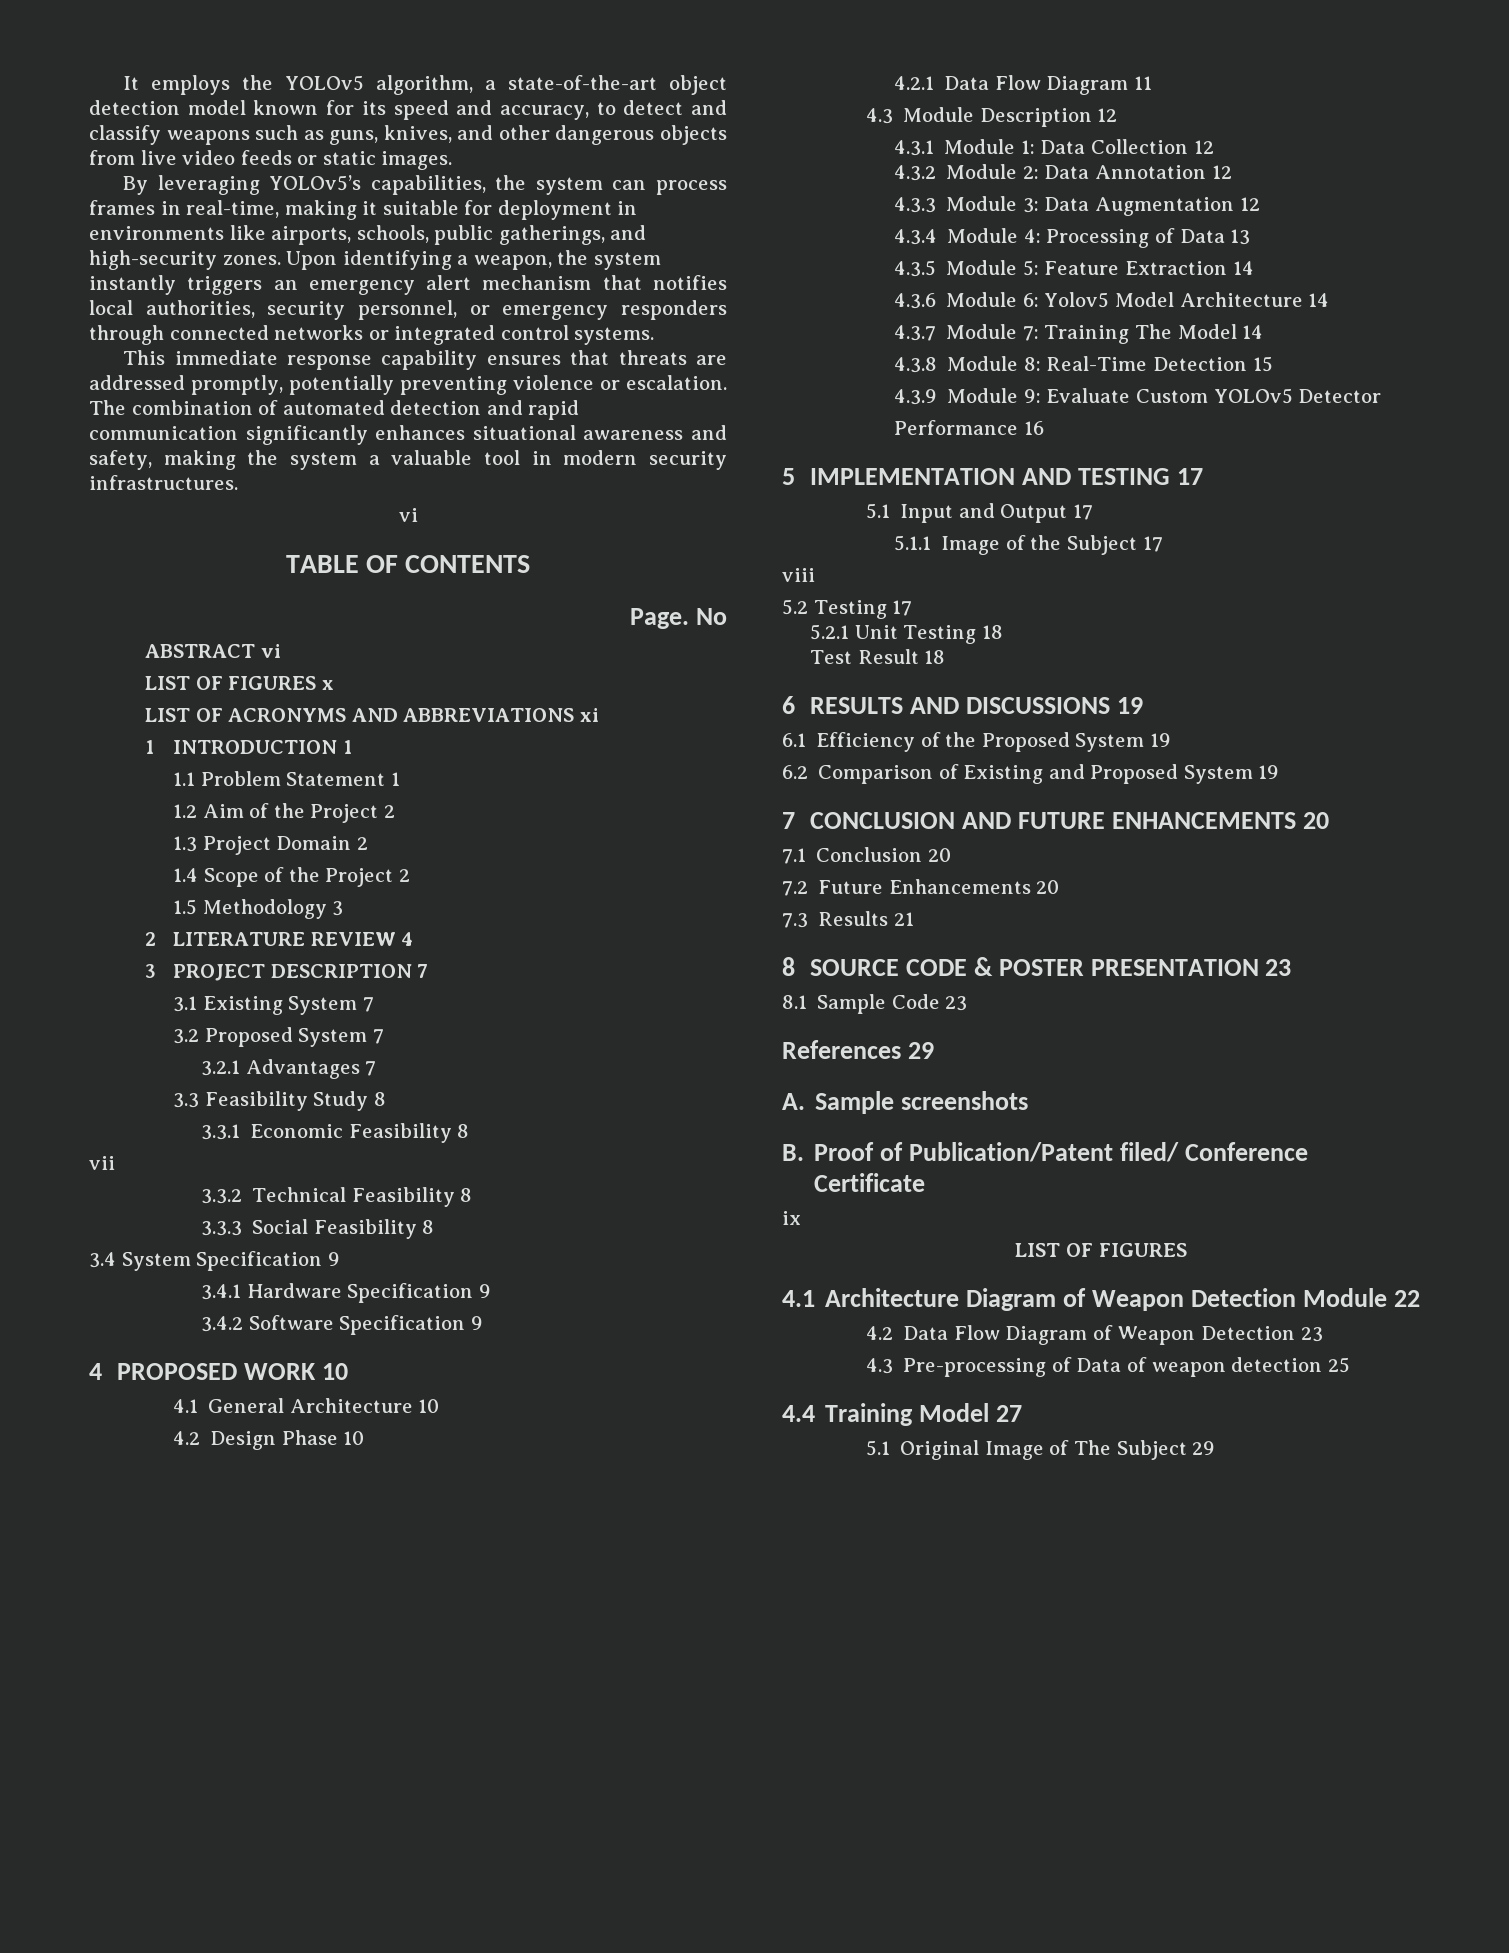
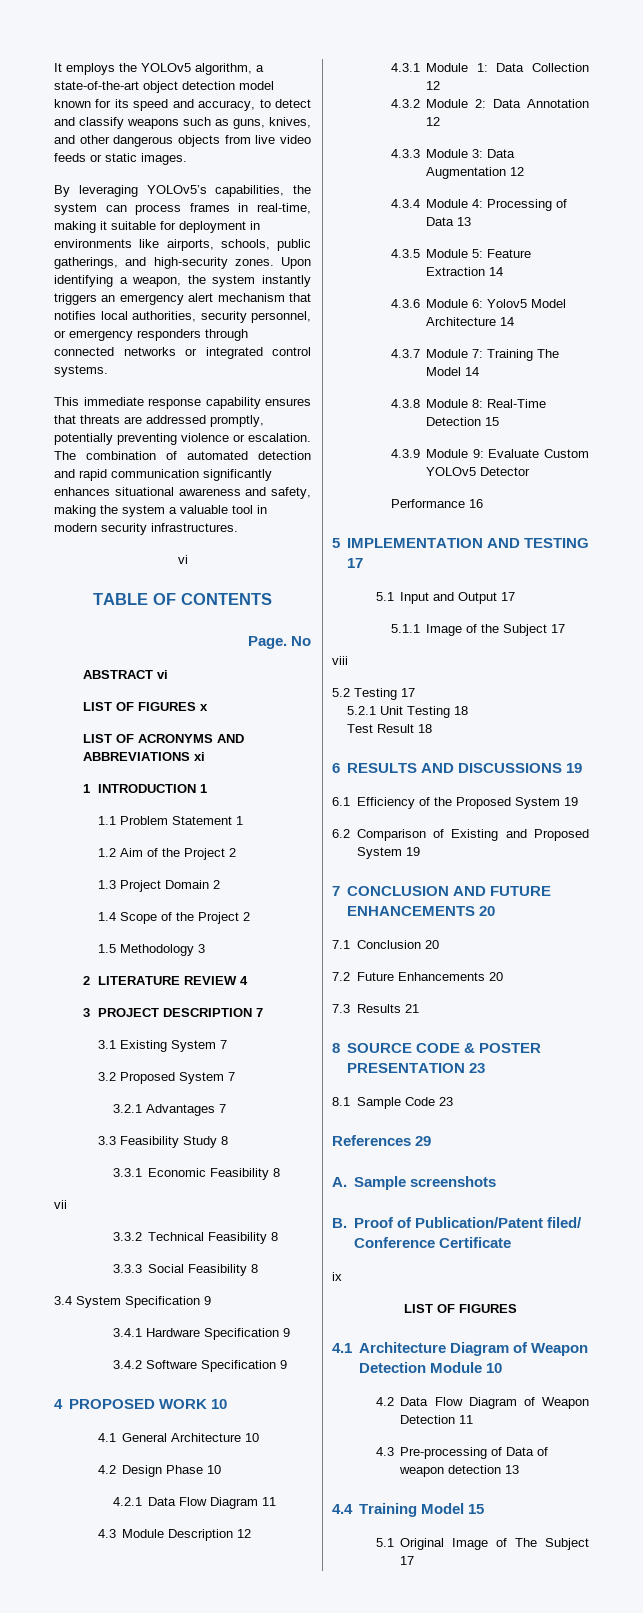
- 4.1 Architecture Diagram of Weapon Detection Module 22
+ 4.1 Architecture Diagram of Weapon Detection Module 10
- 4.2 Data Flow Diagram of Weapon Detection 23
+ 4.2 Data Flow Diagram of Weapon Detection 11
- 4.3 Pre-processing of Data of weapon detection 25
+ 4.3 Pre-processing of Data of weapon detection 13
- 4.4 Training Model 27
+ 4.4 Training Model 15
- 5.1 Original Image of The Subject 29
+ 5.1 Original Image of The Subject 17

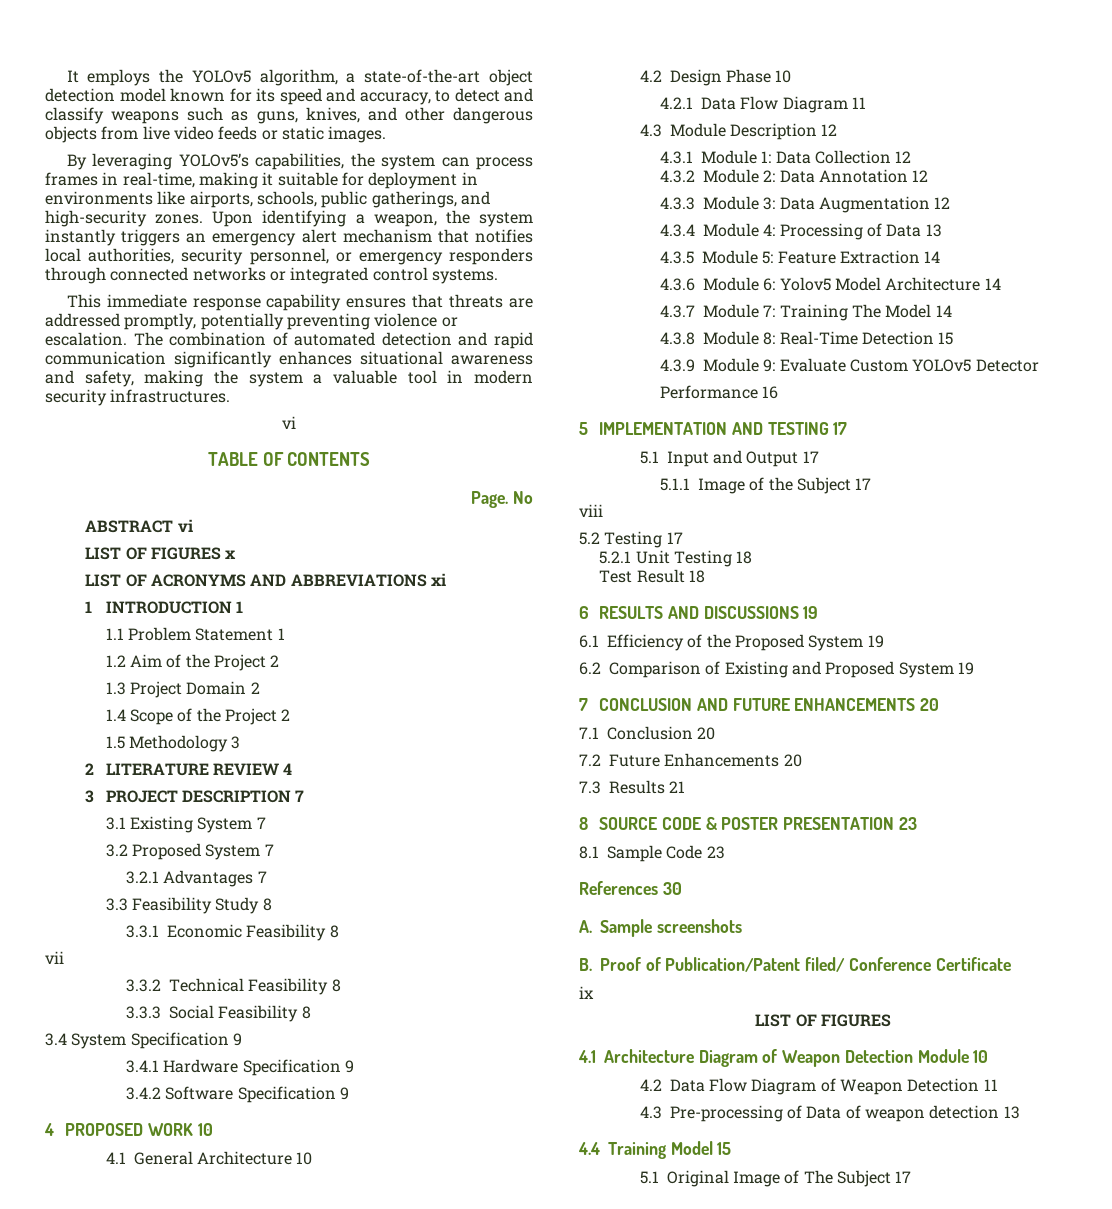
- References 29
+ References 30

